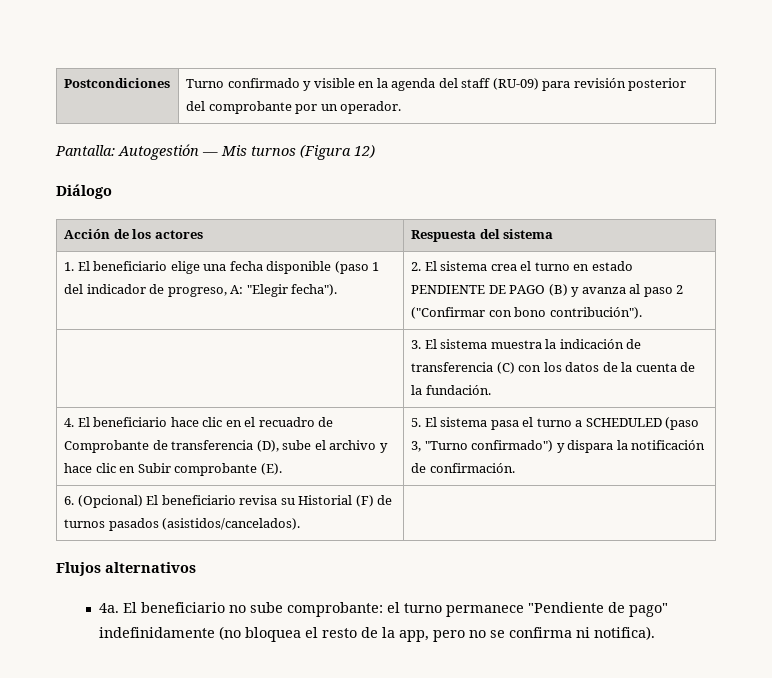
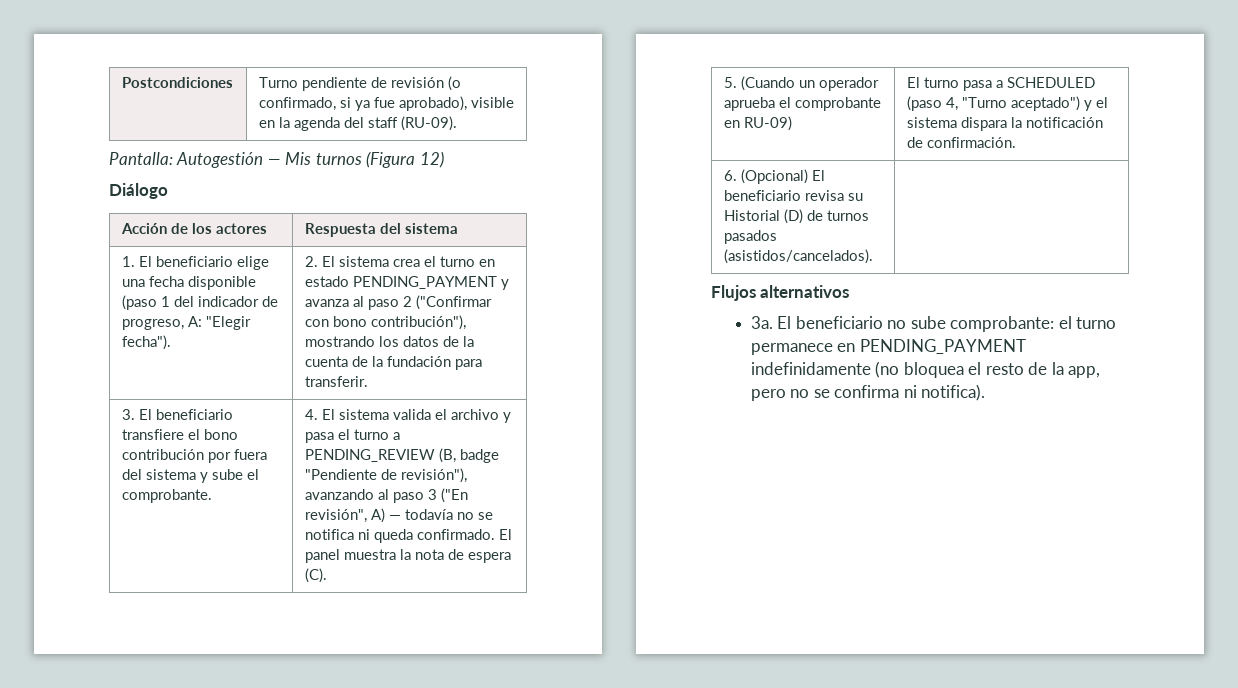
- Postcondiciones | Turno confirmado y visible en la agenda del staff (RU-09) para revisión posterior del comprobante por un operador.
+ Postcondiciones | Turno pendiente de revisión (o confirmado, si ya fue aprobado), visible en la agenda del staff (RU-09).
- 2. El sistema crea el turno en estado PENDIENTE DE PAGO (B) y avanza al paso 2 ("Confirmar con bono contribución").
- | 3. El sistema muestra la indicación de transferencia (C) con los datos de la cuenta de la fundación.
- 4. El beneficiario hace clic en el recuadro de Comprobante de transferencia (D), sube el archivo y hace clic en Subir comprobante (E). | 5. El sistema pasa el turno a SCHEDULED (paso 3, "Turno confirmado") y dispara la notificación de confirmación.
+ 2. El sistema crea el turno en estado PENDING_PAYMENT y avanza al paso 2 ("Confirmar con bono contribución"), mostrando los datos de la cuenta de la fundación para transferir.
+ 3. El beneficiario transfiere el bono contribución por fuera del sistema y sube el comprobante. | 4. El sistema valida el archivo y pasa el turno a PENDING_REVIEW (B, badge "Pendiente de revisión"), avanzando al paso 3 ("En revisión", A) — todavía no se notifica ni queda confirmado. El panel muestra la nota de espera (C).
+ 5. (Cuando un operador aprueba el comprobante en RU-09) | El turno pasa a SCHEDULED (paso 4, "Turno aceptado") y el sistema dispara la notificación de confirmación.
- 6. (Opcional) El beneficiario revisa su Historial (F) de turnos pasados (asistidos/cancelados). |
+ 6. (Opcional) El beneficiario revisa su Historial (D) de turnos pasados (asistidos/cancelados). |
- 4a.
+ 3a.
- El beneficiario no sube comprobante: el turno permanece "Pendiente de pago" indefinidamente (no bloquea el resto de la app, pero no se confirma ni notifica).
+ El beneficiario no sube comprobante: el turno permanece en PENDING_PAYMENT indefinidamente (no bloquea el resto de la app, pero no se confirma ni notifica).

